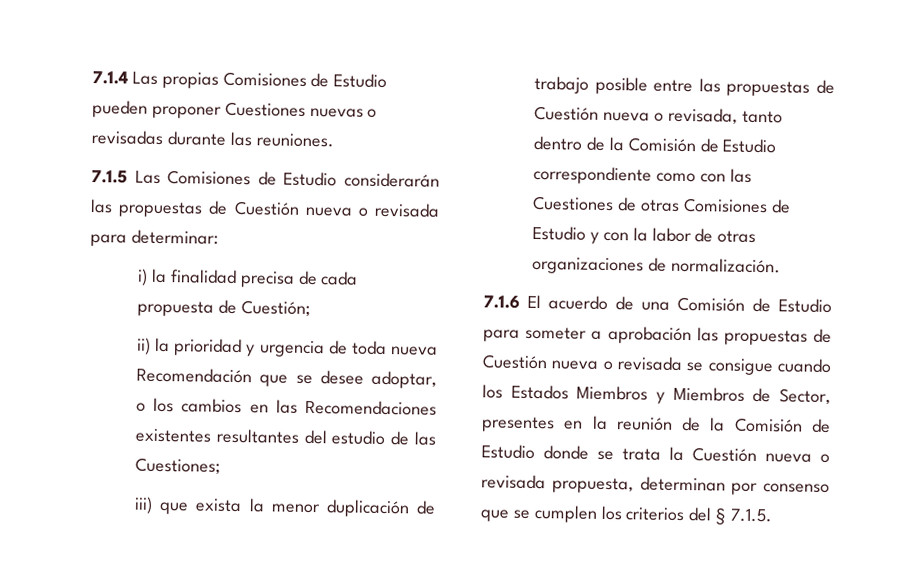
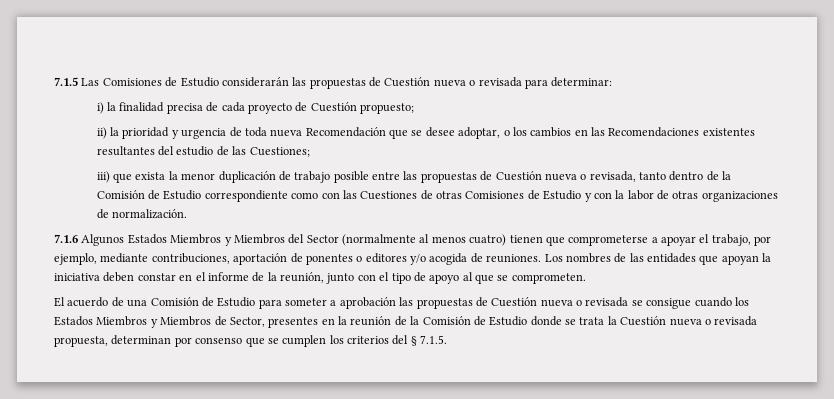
- 7.1.4 Las propias Comisiones de Estudio pueden proponer Cuestiones nuevas o revisadas durante las reuniones.
- i) la finalidad precisa de cada propuesta de Cuestión;
+ i) la finalidad precisa de cada proyecto de Cuestión propuesto;
- 7.1.6 El acuerdo de una Comisión de Estudio para someter a aprobación las propuestas de Cuestión nueva o revisada se consigue cuando los Estados Miembros y Miembros de Sector, presentes en la reunión de la Comisión de Estudio donde se trata la Cuestión nueva o revisada propuesta, determinan por consenso que se cumplen los criterios del § 7.1.5.
+ 7.1.6 Algunos Estados Miembros y Miembros del Sector (normalmente al menos cuatro) tienen que comprometerse a apoyar el trabajo, por ejemplo, mediante contribuciones, aportación de ponentes o editores y/o acogida de reuniones. Los nombres de las entidades que apoyan la iniciativa deben constar en el informe de la reunión, junto con el tipo de apoyo al que se comprometen.
+ El acuerdo de una Comisión de Estudio para someter a aprobación las propuestas de Cuestión nueva o revisada se consigue cuando los Estados Miembros y Miembros de Sector, presentes en la reunión de la Comisión de Estudio donde se trata la Cuestión nueva o revisada propuesta, determinan por consenso que se cumplen los criterios del § 7.1.5.

